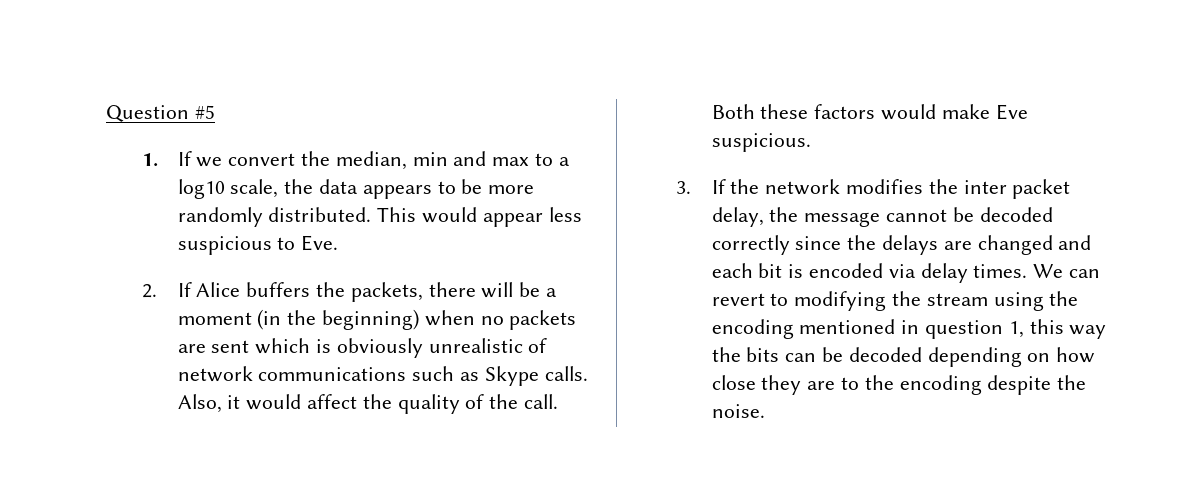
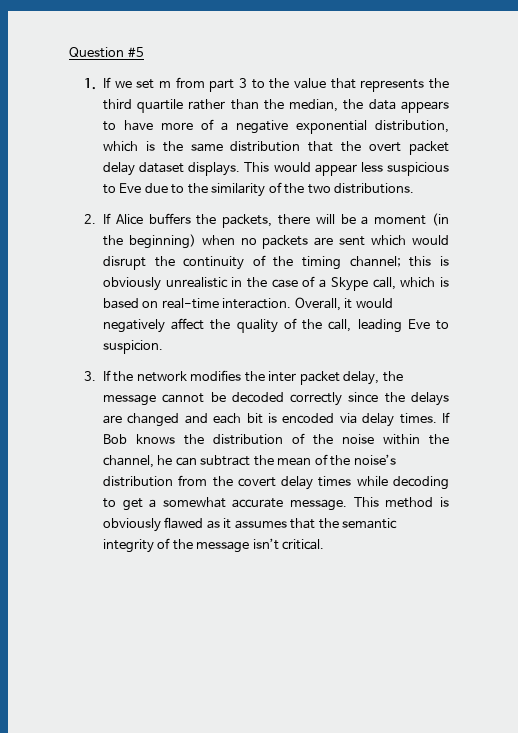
- 1. If we convert the median, min and max to a log10 scale, the data appears to be more randomly distributed.
+ 1. If we set m from part 3 to the value that represents the third quartile rather than the median, the data appears to have more of a negative exponential distribution, which is the same distribution that the overt packet delay dataset displays.
- This would appear less suspicious to Eve.
+ This would appear less suspicious to Eve due to the similarity of the two distributions.
- 2. If Alice buffers the packets, there will be a moment (in the beginning) when no packets are sent which is obviously unrealistic of network communications such as Skype calls. Also, it would affect the quality of the call. Both these factors would make Eve suspicious.
+ 2. If Alice buffers the packets, there will be a moment (in the beginning) when no packets are sent which would disrupt the continuity of the timing channel; this is obviously unrealistic in the case of a Skype call, which is based on real-time interaction. Overall, it would negatively affect the quality of the call, leading Eve to suspicion.
- We can revert to modifying the stream using the encoding mentioned in question 1, this way the bits can be decoded depending on how close they are to the encoding despite the noise.
+ If Bob knows the distribution of the noise within the channel, he can subtract the mean of the noise’s distribution from the covert delay times while decoding to get a somewhat accurate message. This method is obviously flawed as it assumes that the semantic integrity of the message isn’t critical.

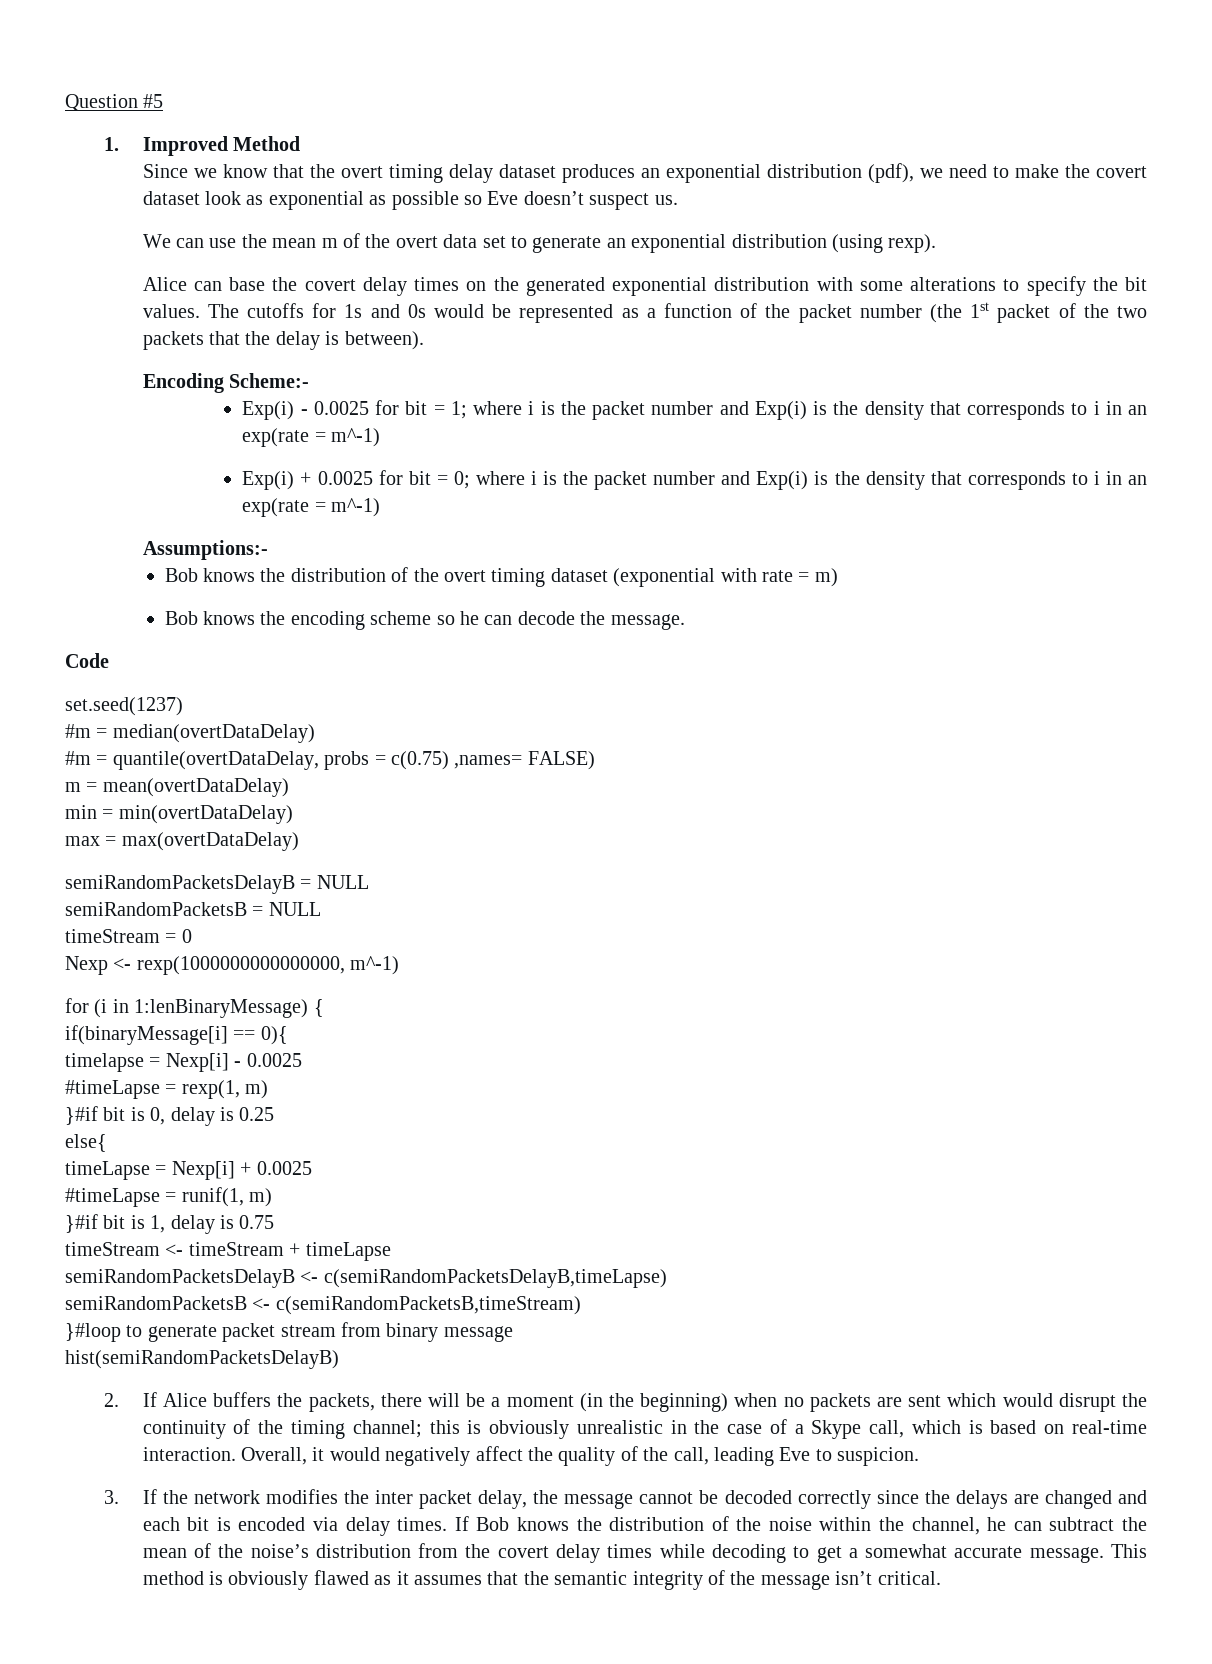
- 1. If we set m from part 3 to the value that represents the third quartile rather than the median, the data appears to have more of a negative exponential distribution, which is the same distribution that the overt packet delay dataset displays. This would appear less suspicious to Eve due to the similarity of the two distributions.
+ 1. Improved Method
+ Since we know that the overt timing delay dataset produces an exponential distribution (pdf), we need to make the covert dataset look as exponential as possible so Eve doesn’t suspect us.
+ We can use the mean m of the overt data set to generate an exponential distribution (using rexp).
+ Alice can base the covert delay times on the generated exponential distribution with some alterations to specify the bit values. The cutoffs for 1s and 0s would be represented as a function of the packet number (the 1st packet of the two packets that the delay is between).
+ Encoding Scheme:-
+ Exp(i) - 0.0025 for bit = 1; where i is the packet number and Exp(i) is the density that corresponds to i in an exp(rate = m^-1)
+ Exp(i) + 0.0025 for bit = 0; where i is the packet number and Exp(i) is the density that corresponds to i in an exp(rate = m^-1)
+ Assumptions:-
+ Bob knows the distribution of the overt timing dataset (exponential with rate = m)
+ Bob knows the encoding scheme so he can decode the message.
+ Code
+ set.seed(1237)
+ #m = median(overtDataDelay)
+ #m = quantile(overtDataDelay, probs = c(0.75) ,names= FALSE)
+ m = mean(overtDataDelay)
+ min = min(overtDataDelay)
+ max = max(overtDataDelay)
+ semiRandomPacketsDelayB = NULL
+ semiRandomPacketsB = NULL
+ timeStream = 0
+ Nexp <- rexp(1000000000000000, m^-1)
+ for (i in 1:lenBinaryMessage) {
+ if(binaryMessage[i] == 0){
+ timelapse = Nexp[i] - 0.0025
+ #timeLapse = rexp(1, m)
+ }#if bit is 0, delay is 0.25
+ else{
+ timeLapse = Nexp[i] + 0.0025
+ #timeLapse = runif(1, m)
+ }#if bit is 1, delay is 0.75
+ timeStream <- timeStream + timeLapse
+ semiRandomPacketsDelayB <- c(semiRandomPacketsDelayB,timeLapse)
+ semiRandomPacketsB <- c(semiRandomPacketsB,timeStream)
+ }#loop to generate packet stream from binary message
+ hist(semiRandomPacketsDelayB)

